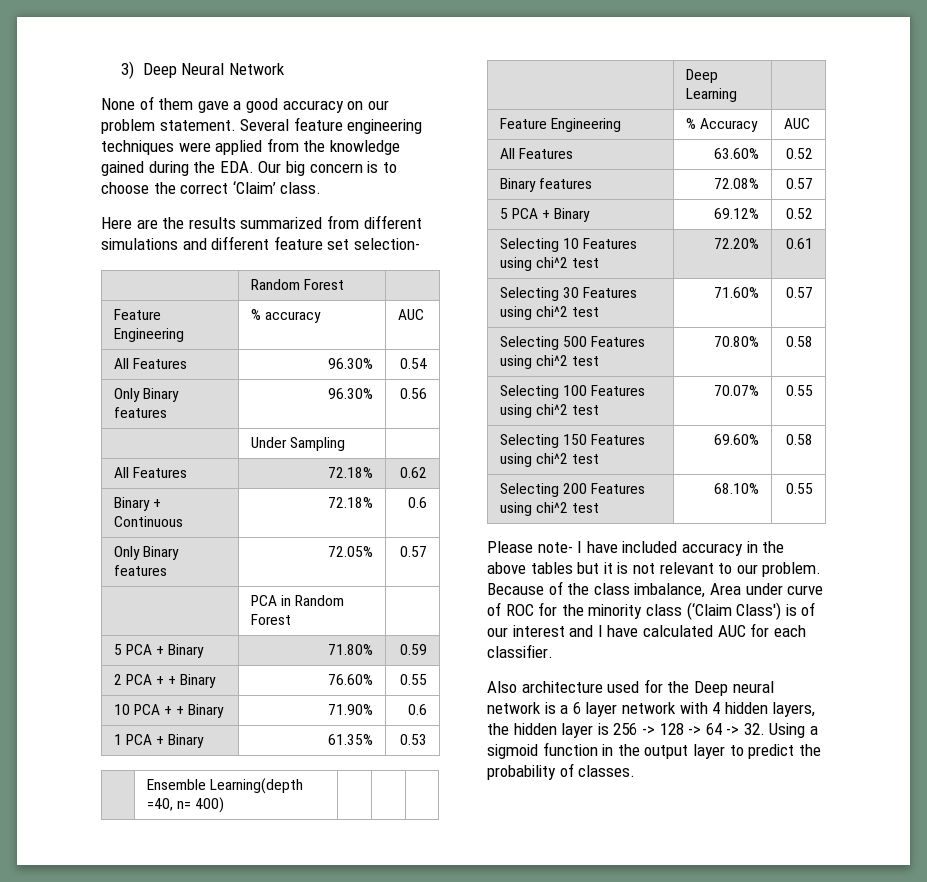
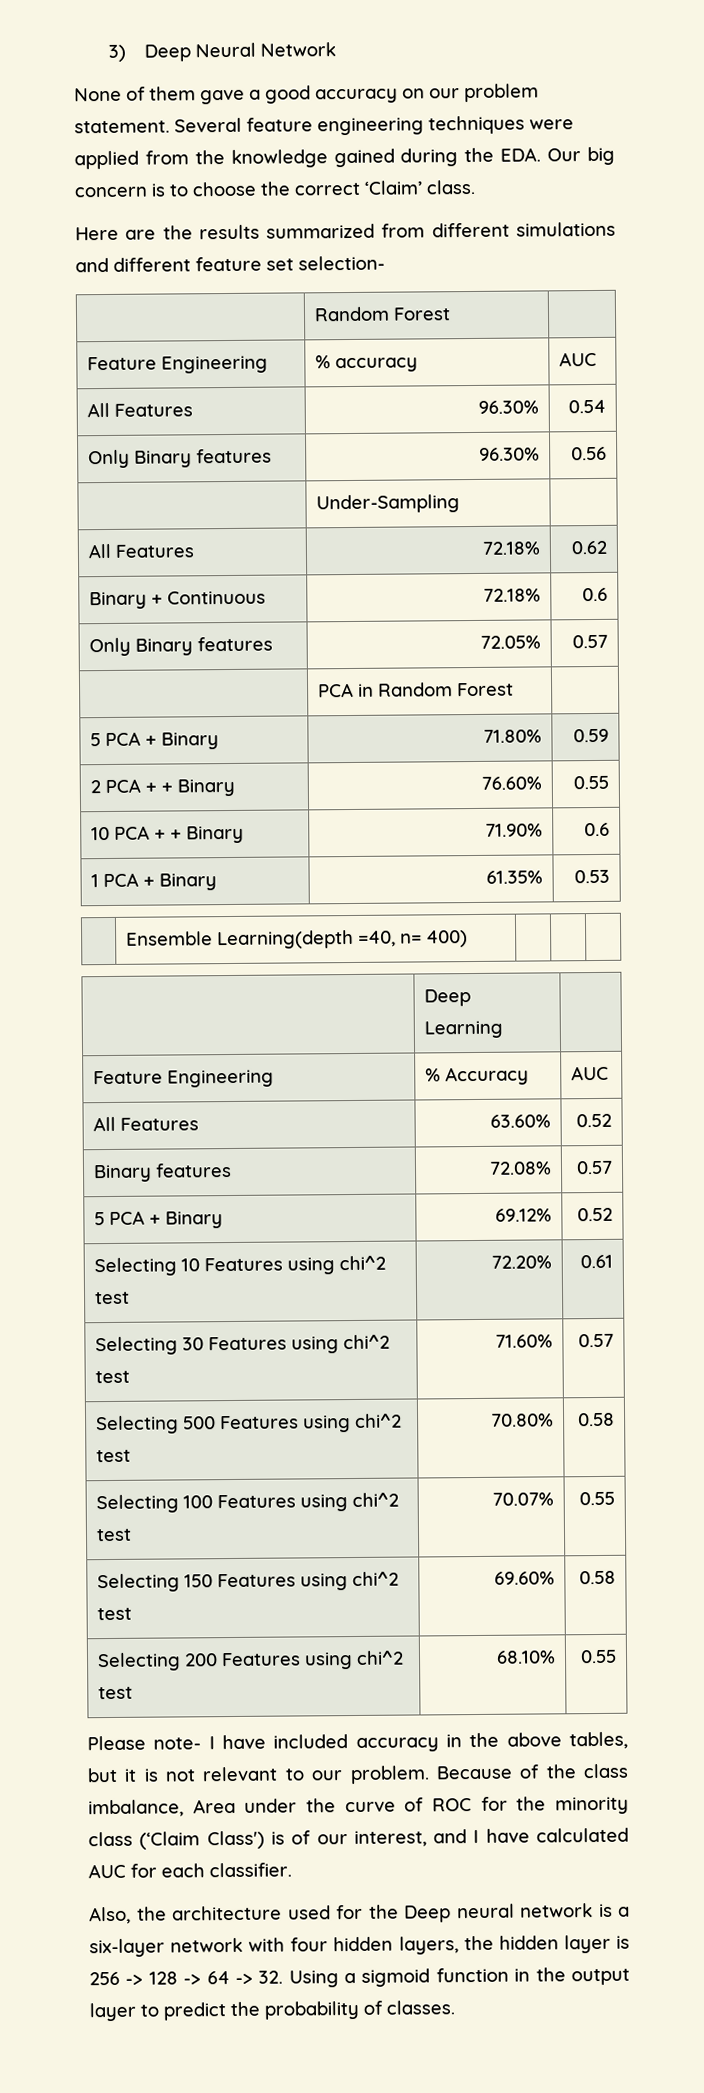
- | Under Sampling |
+ | Under-Sampling |
- Please note- I have included accuracy in the above tables but it is not relevant to our problem.
+ Please note- I have included accuracy in the above tables, but it is not relevant to our problem.
- Because of the class imbalance, Area under curve of ROC for the minority class (‘Claim Class') is of our interest and I have calculated AUC for each classifier.
+ Because of the class imbalance, Area under the curve of ROC for the minority class (‘Claim Class') is of our interest, and I have calculated AUC for each classifier.
- Also architecture used for the Deep neural network is a 6 layer network with 4 hidden layers, the hidden layer is 256 -> 128 -> 64 -> 32. Using a sigmoid function in the output layer to predict the probability of classes.
+ Also, the architecture used for the Deep neural network is a six-layer network with four hidden layers, the hidden layer is 256 -> 128 -> 64 -> 32. Using a sigmoid function in the output layer to predict the probability of classes.

